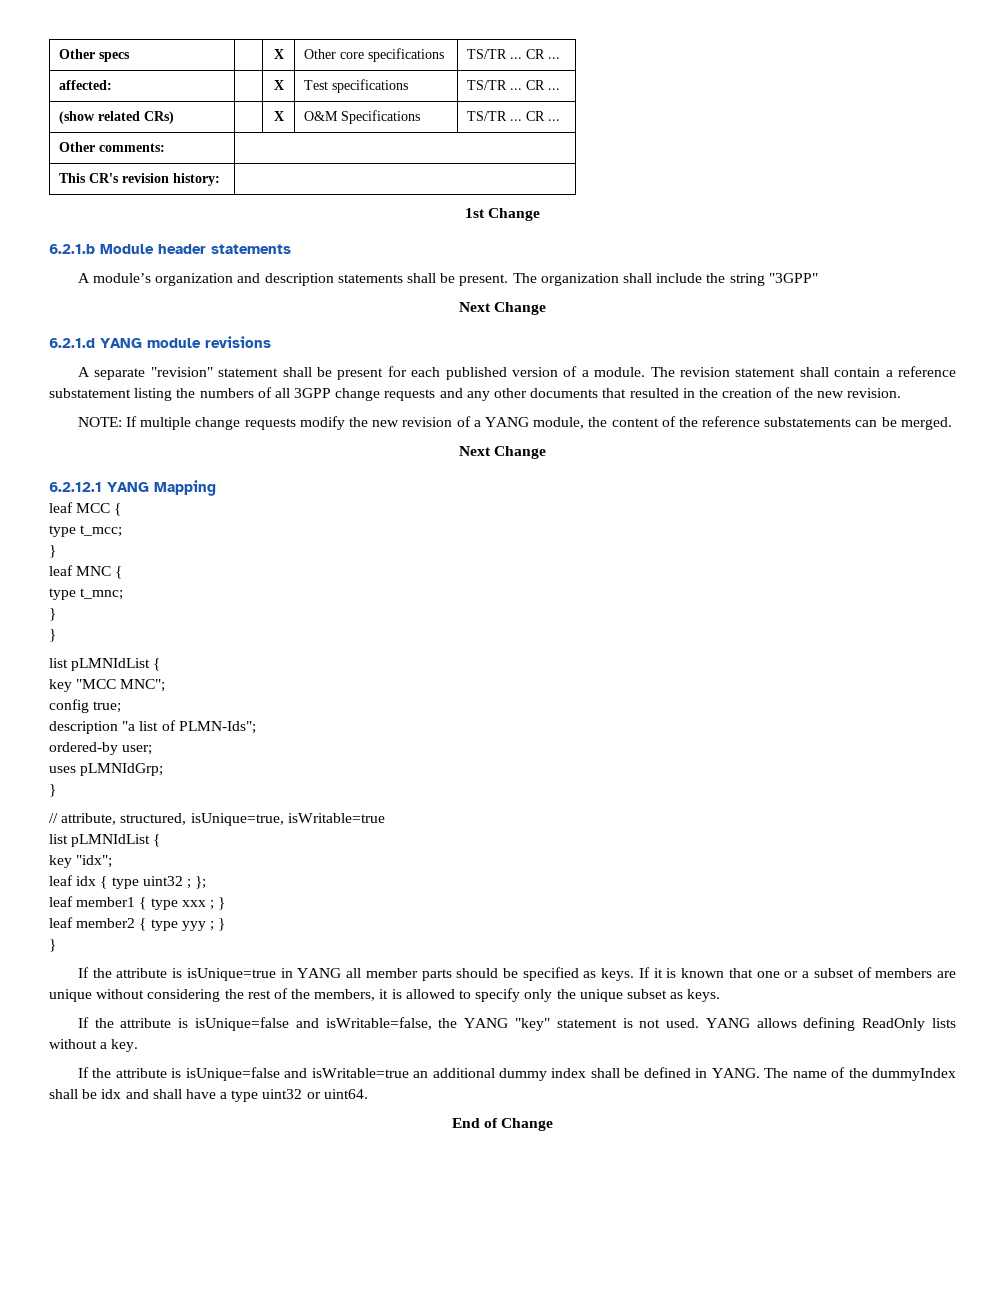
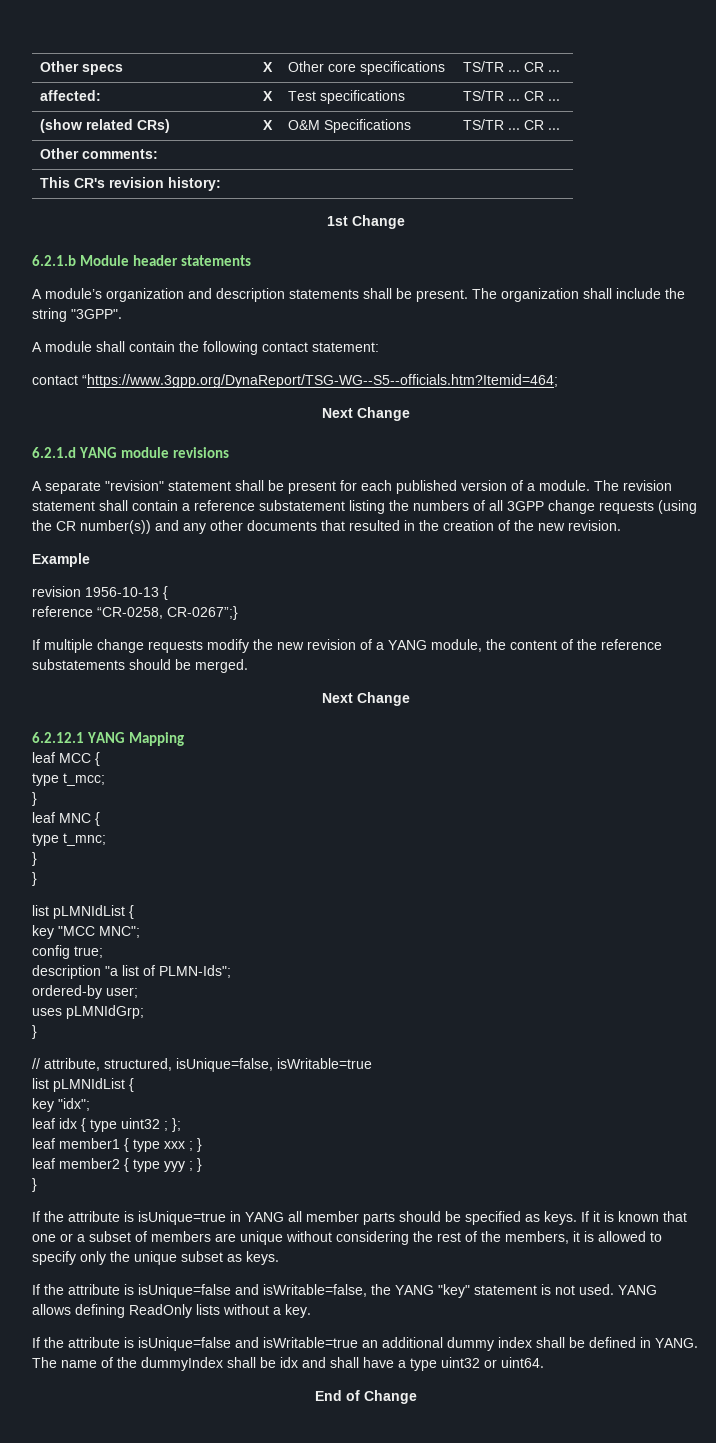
- The organization shall include the string "3GPP"
+ The organization shall include the string "3GPP".
+ A module shall contain the following contact statement:
+ contact “https://www.3gpp.org/DynaReport/TSG-WG--S5--officials.htm?Itemid=464;
- The revision statement shall contain a reference substatement listing the numbers of all 3GPP change requests and any other documents that resulted in the creation of the new revision.
+ The revision statement shall contain a reference substatement listing the numbers of all 3GPP change requests (using the CR number(s)) and any other documents that resulted in the creation of the new revision.
- NOTE: If multiple change requests modify the new revision of a YANG module, the content of the reference substatements can be merged.
+ Example
+ revision 1956-10-13 {
+ reference “CR-0258, CR-0267”;}
+ If multiple change requests modify the new revision of a YANG module, the content of the reference substatements should be merged.
- // attribute, structured, isUnique=true, isWritable=true
+ // attribute, structured, isUnique=false, isWritable=true

